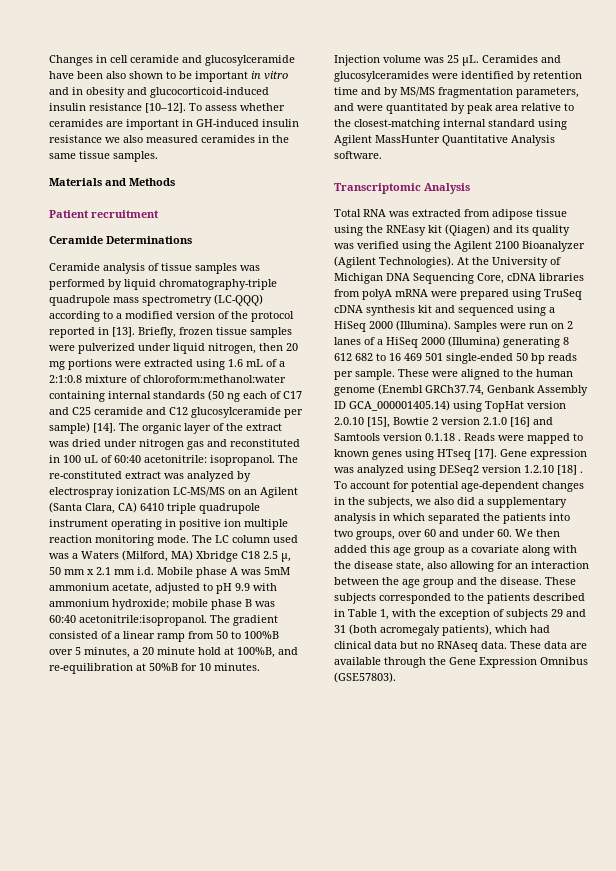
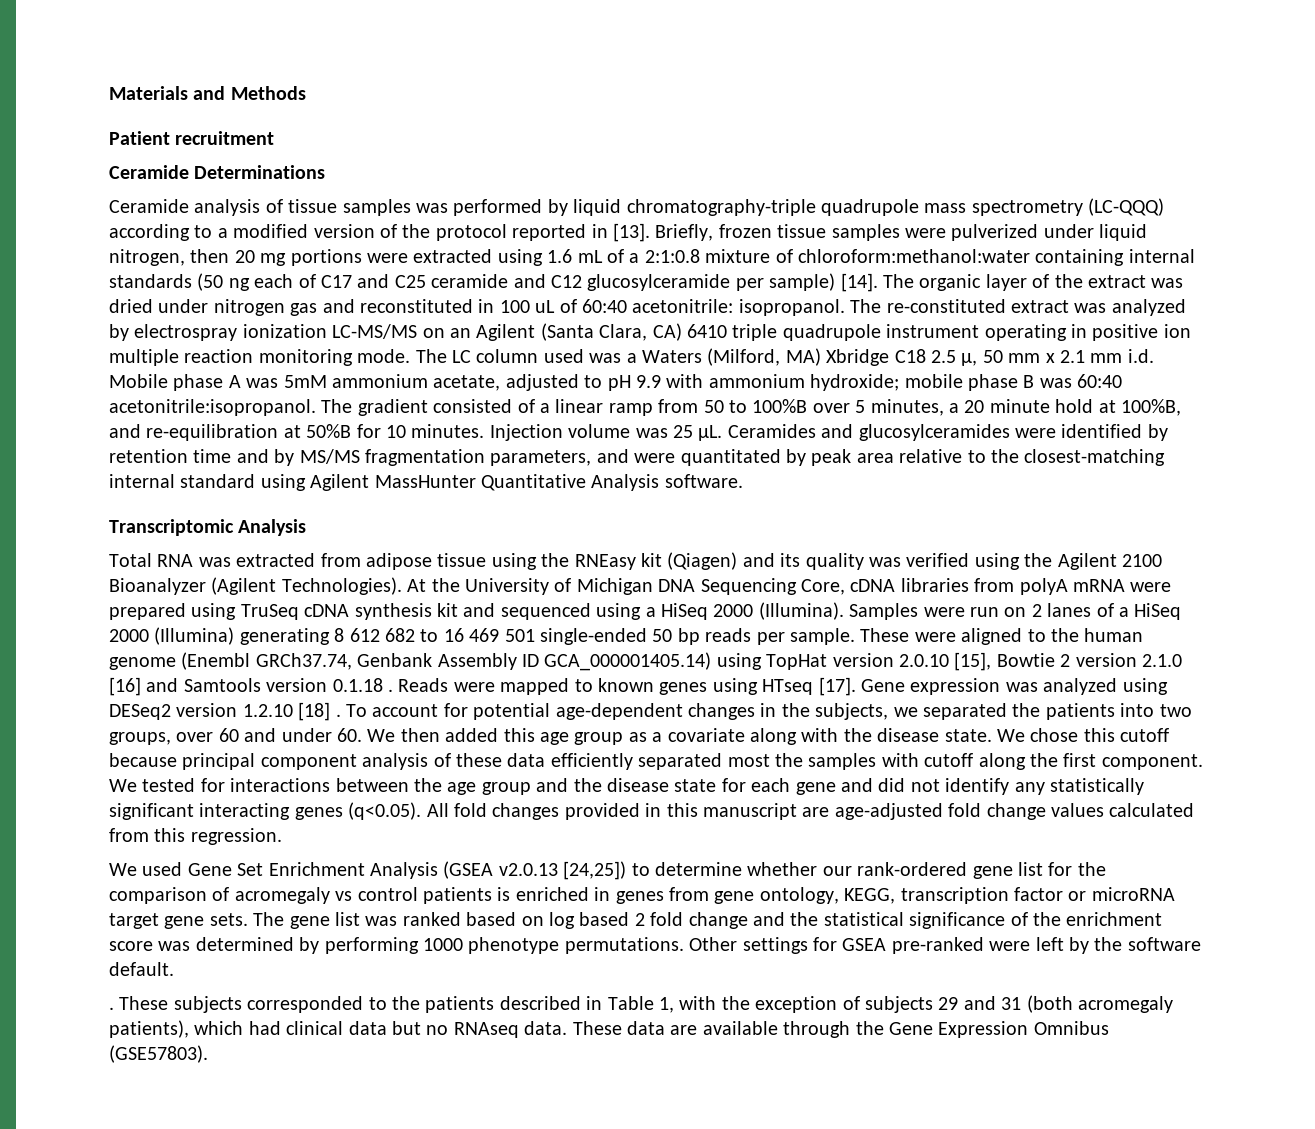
- Changes in cell ceramide and glucosylceramide have been also shown to be important in vitro and in obesity and glucocorticoid-induced insulin resistance [10–12]. To assess whether ceramides are important in GH-induced insulin resistance we also measured ceramides in the same tissue samples.
- To account for potential age-dependent changes in the subjects, we also did a supplementary analysis in which separated the patients into two groups, over 60 and under 60. We then added this age group as a covariate along with the disease state, also allowing for an interaction between the age group and the disease.
+ To account for potential age-dependent changes in the subjects, we separated the patients into two groups, over 60 and under 60. We then added this age group as a covariate along with the disease state. We chose this cutoff because principal component analysis of these data efficiently separated most the samples with cutoff along the first component. We tested for interactions between the age group and the disease state for each gene and did not identify any statistically significant interacting genes (q<0.05). All fold changes provided in this manuscript are age-adjusted fold change values calculated from this regression.
+ We used Gene Set Enrichment Analysis (GSEA v2.0.13 [24,25]) to determine whether our rank-ordered gene list for the comparison of acromegaly vs control patients is enriched in genes from gene ontology, KEGG, transcription factor or microRNA target gene sets. The gene list was ranked based on log based 2 fold change and the statistical significance of the enrichment score was determined by performing 1000 phenotype permutations. Other settings for GSEA pre-ranked were left by the software default.
+ .

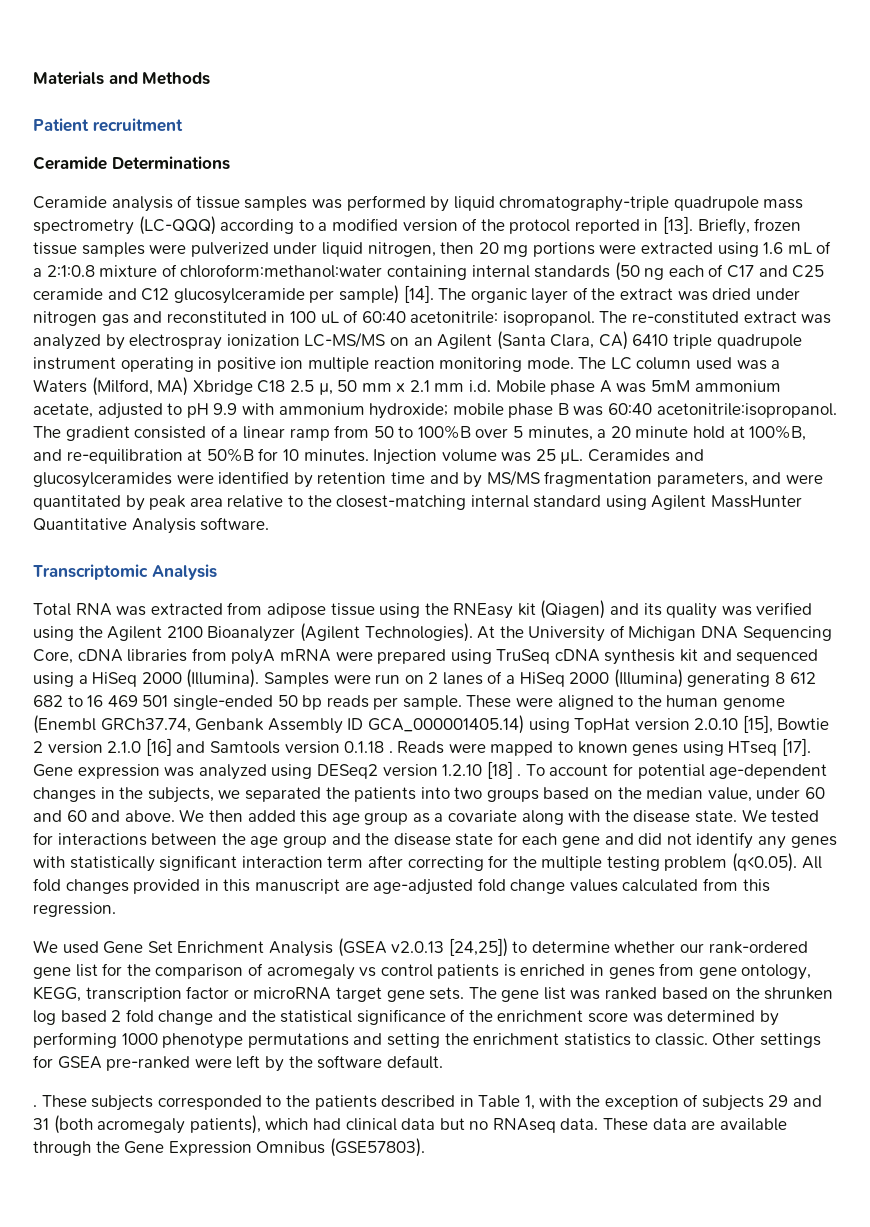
- To account for potential age-dependent changes in the subjects, we separated the patients into two groups, over 60 and under 60. We then added this age group as a covariate along with the disease state.
+ To account for potential age-dependent changes in the subjects, we separated the patients into two groups based on the median value, under 60 and 60 and above. We then added this age group as a covariate along with the disease state.
- We chose this cutoff because principal component analysis of these data efficiently separated most the samples with cutoff along the first component. We tested for interactions between the age group and the disease state for each gene and did not identify any statistically significant interacting genes (q<0.05). All fold changes provided in this manuscript are age-adjusted fold change values calculated from this regression.
+ We tested for interactions between the age group and the disease state for each gene and did not identify any genes with statistically significant interaction term after correcting for the multiple testing problem (q<0.05). All fold changes provided in this manuscript are age-adjusted fold change values calculated from this regression.
- The gene list was ranked based on log based 2 fold change and the statistical significance of the enrichment score was determined by performing 1000 phenotype permutations.
+ The gene list was ranked based on the shrunken log based 2 fold change and the statistical significance of the enrichment score was determined by performing 1000 phenotype permutations and setting the enrichment statistics to classic.

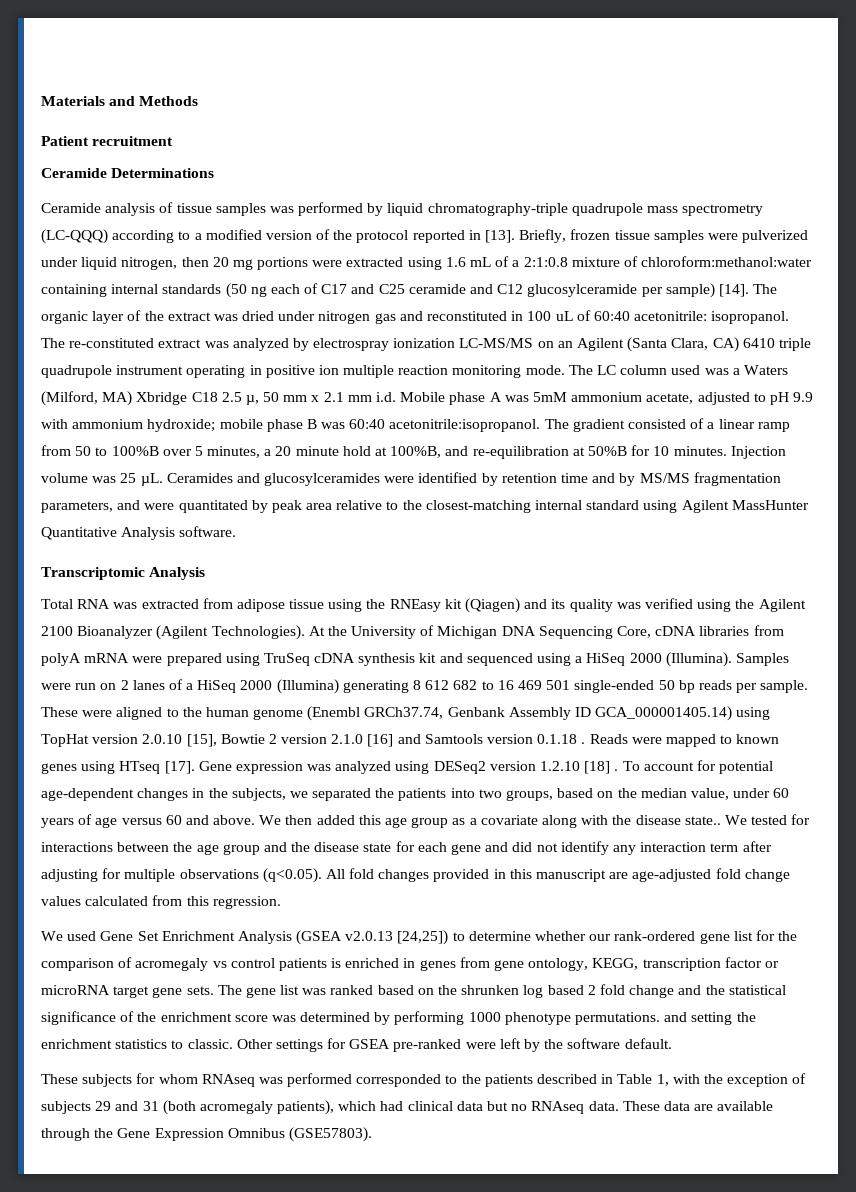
- To account for potential age-dependent changes in the subjects, we separated the patients into two groups based on the median value, under 60 and 60 and above.
+ To account for potential age-dependent changes in the subjects, we separated the patients into two groups, based on the median value, under 60 years of age versus 60 and above.
- We then added this age group as a covariate along with the disease state.
+ We then added this age group as a covariate along with the disease state..
- We tested for interactions between the age group and the disease state for each gene and did not identify any genes with statistically significant interaction term after correcting for the multiple testing problem (q<0.05). All fold changes provided in this manuscript are age-adjusted fold change values calculated from this regression.
+ We tested for interactions between the age group and the disease state for each gene and did not identify any interaction term after adjusting for multiple observations (q<0.05). All fold changes provided in this manuscript are age-adjusted fold change values calculated from this regression.
- The gene list was ranked based on the shrunken log based 2 fold change and the statistical significance of the enrichment score was determined by performing 1000 phenotype permutations and setting the enrichment statistics to classic.
+ The gene list was ranked based on the shrunken log based 2 fold change and the statistical significance of the enrichment score was determined by performing 1000 phenotype permutations. and setting the enrichment statistics to classic.
  Other settings for GSEA pre-ranked were left by the software default.
- . These subjects corresponded to the patients described in Table 1, with the exception of subjects 29 and 31 (both acromegaly patients), which had clinical data but no RNAseq data.
+ These subjects for whom RNAseq was performed corresponded to the patients described in Table 1, with the exception of subjects 29 and 31 (both acromegaly patients), which had clinical data but no RNAseq data.

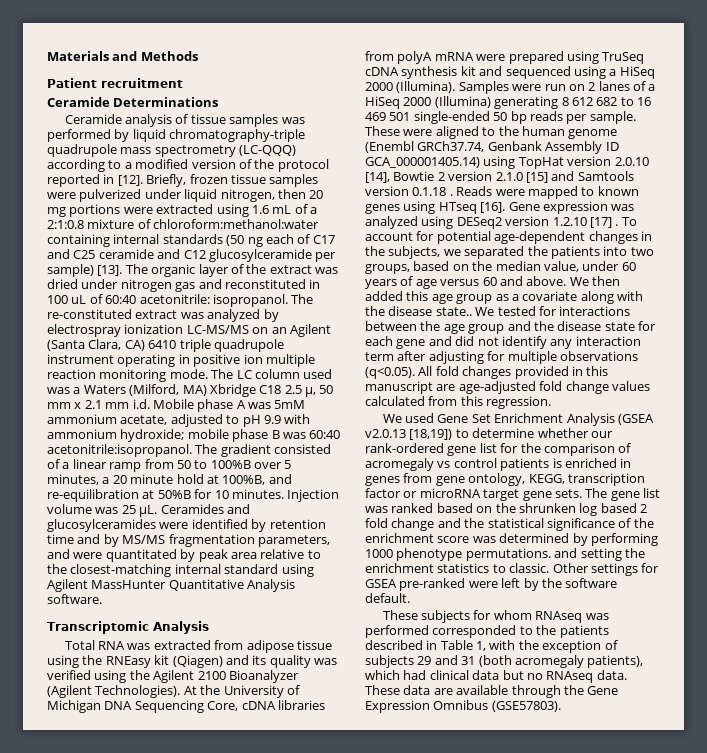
- Ceramide analysis of tissue samples was performed by liquid chromatography-triple quadrupole mass spectrometry (LC-QQQ) according to a modified version of the protocol reported in [13].
+ Ceramide analysis of tissue samples was performed by liquid chromatography-triple quadrupole mass spectrometry (LC-QQQ) according to a modified version of the protocol reported in [12].
- Briefly, frozen tissue samples were pulverized under liquid nitrogen, then 20 mg portions were extracted using 1.6 mL of a 2:1:0.8 mixture of chloroform:methanol:water containing internal standards (50 ng each of C17 and C25 ceramide and C12 glucosylceramide per sample) [14].
+ Briefly, frozen tissue samples were pulverized under liquid nitrogen, then 20 mg portions were extracted using 1.6 mL of a 2:1:0.8 mixture of chloroform:methanol:water containing internal standards (50 ng each of C17 and C25 ceramide and C12 glucosylceramide per sample) [13].
- These were aligned to the human genome (Enembl GRCh37.74, Genbank Assembly ID GCA_000001405.14) using TopHat version 2.0.10 [15], Bowtie 2 version 2.1.0 [16] and Samtools version 0.1.18 .
+ These were aligned to the human genome (Enembl GRCh37.74, Genbank Assembly ID GCA_000001405.14) using TopHat version 2.0.10 [14], Bowtie 2 version 2.1.0 [15] and Samtools version 0.1.18 .
- Reads were mapped to known genes using HTseq [17].
+ Reads were mapped to known genes using HTseq [16].
- Gene expression was analyzed using DESeq2 version 1.2.10 [18] .
+ Gene expression was analyzed using DESeq2 version 1.2.10 [17] .
- We used Gene Set Enrichment Analysis (GSEA v2.0.13 [24,25]) to determine whether our rank-ordered gene list for the comparison of acromegaly vs control patients is enriched in genes from gene ontology, KEGG, transcription factor or microRNA target gene sets.
+ We used Gene Set Enrichment Analysis (GSEA v2.0.13 [18,19]) to determine whether our rank-ordered gene list for the comparison of acromegaly vs control patients is enriched in genes from gene ontology, KEGG, transcription factor or microRNA target gene sets.

